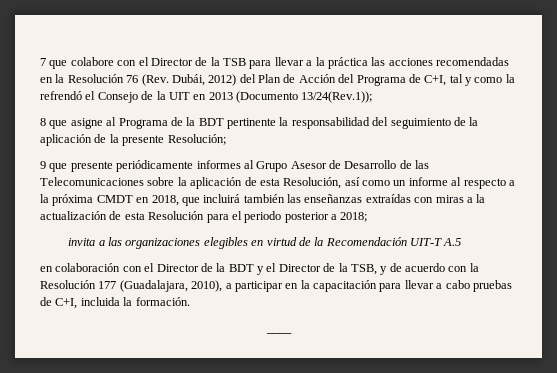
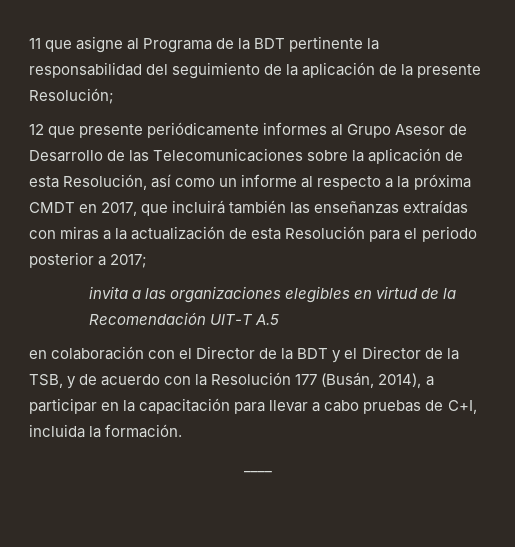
- 7 que colabore con el Director de la TSB para llevar a la práctica las acciones recomendadas en la Resolución 76 (Rev. Dubái, 2012) del Plan de Acción del Programa de C+I, tal y como la refrendó el Consejo de la UIT en 2013 (Documento 13/24(Rev.1));
- 8 que asigne al Programa de la BDT pertinente la responsabilidad del seguimiento de la aplicación de la presente Resolución;
+ 11 que asigne al Programa de la BDT pertinente la responsabilidad del seguimiento de la aplicación de la presente Resolución;
- 9 que presente periódicamente informes al Grupo Asesor de Desarrollo de las Telecomunicaciones sobre la aplicación de esta Resolución, así como un informe al respecto a la próxima CMDT en 2018, que incluirá también las enseñanzas extraídas con miras a la actualización de esta Resolución para el periodo posterior a 2018;
+ 12 que presente periódicamente informes al Grupo Asesor de Desarrollo de las Telecomunicaciones sobre la aplicación de esta Resolución, así como un informe al respecto a la próxima CMDT en 2017, que incluirá también las enseñanzas extraídas con miras a la actualización de esta Resolución para el periodo posterior a 2017;
- en colaboración con el Director de la BDT y el Director de la TSB, y de acuerdo con la Resolución 177 (Guadalajara, 2010), a participar en la capacitación para llevar a cabo pruebas de C+I, incluida la formación.
+ en colaboración con el Director de la BDT y el Director de la TSB, y de acuerdo con la Resolución 177 (Busán, 2014), a participar en la capacitación para llevar a cabo pruebas de C+I, incluida la formación.

